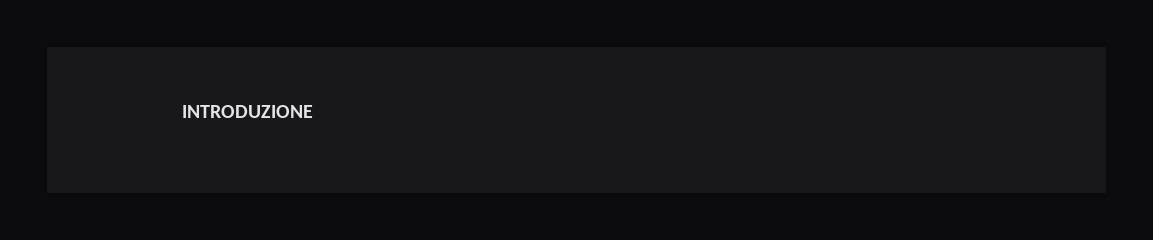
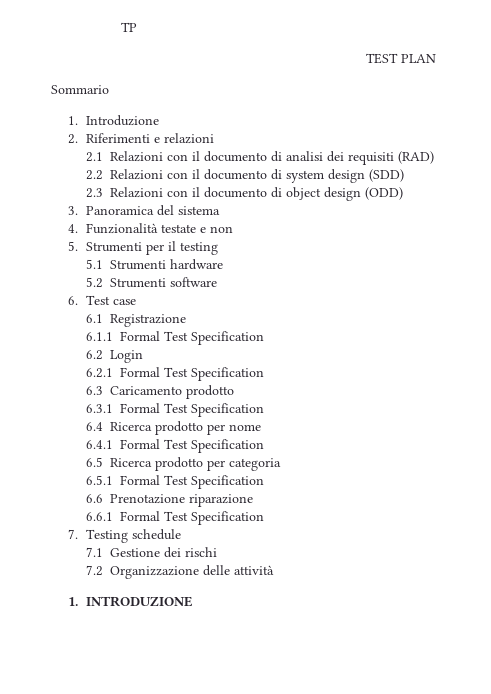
- INTRODUZIONE
+ TP
+ TEST PLAN
+ Sommario
+ 1. Introduzione
+ 2. Riferimenti e relazioni
+ 2.1 Relazioni con il documento di analisi dei requisiti (RAD)
+ 2.2 Relazioni con il documento di system design (SDD)
+ 2.3 Relazioni con il documento di object design (ODD)
+ 3. Panoramica del sistema
+ 4. Funzionalità testate e non
+ 5. Strumenti per il testing
+ 5.1 Strumenti hardware
+ 5.2 Strumenti software
+ 6. Test case
+ 6.1 Registrazione
+ 6.1.1 Formal Test Specification
+ 6.2 Login
+ 6.2.1 Formal Test Specification
+ 6.3 Caricamento prodotto
+ 6.3.1 Formal Test Specification
+ 6.4 Ricerca prodotto per nome
+ 6.4.1 Formal Test Specification
+ 6.5 Ricerca prodotto per categoria
+ 6.5.1 Formal Test Specification
+ 6.6 Prenotazione riparazione
+ 6.6.1 Formal Test Specification
+ 7. Testing schedule
+ 7.1 Gestione dei rischi
+ 7.2 Organizzazione delle attività
+ 1. INTRODUZIONE

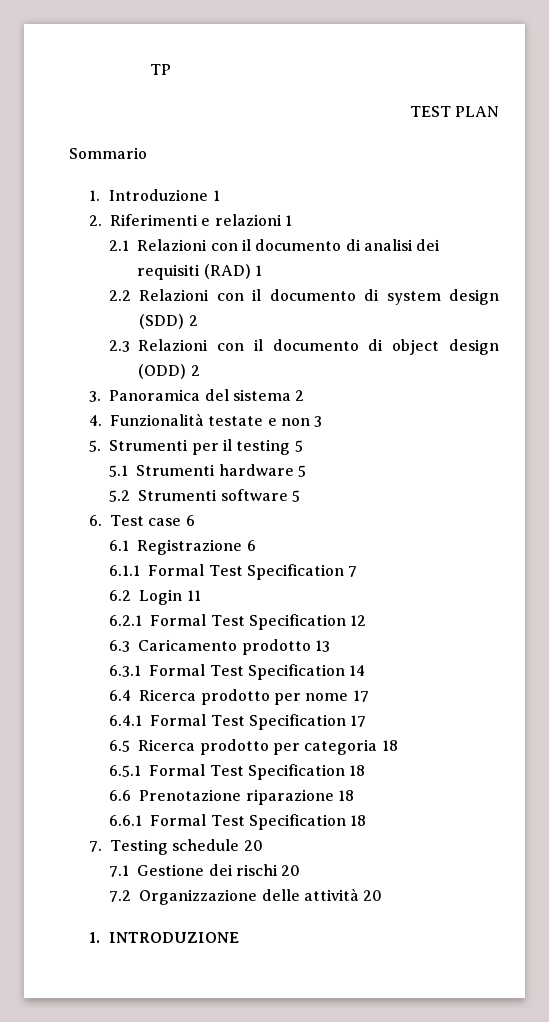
- 1. Introduzione
+ 1. Introduzione 1
- 2. Riferimenti e relazioni
+ 2. Riferimenti e relazioni 1
- 2.1 Relazioni con il documento di analisi dei requisiti (RAD)
+ 2.1 Relazioni con il documento di analisi dei requisiti (RAD) 1
- 2.2 Relazioni con il documento di system design (SDD)
+ 2.2 Relazioni con il documento di system design (SDD) 2
- 2.3 Relazioni con il documento di object design (ODD)
+ 2.3 Relazioni con il documento di object design (ODD) 2
- 3. Panoramica del sistema
+ 3. Panoramica del sistema 2
- 4. Funzionalità testate e non
+ 4. Funzionalità testate e non 3
- 5. Strumenti per il testing
+ 5. Strumenti per il testing 5
- 5.1 Strumenti hardware
+ 5.1 Strumenti hardware 5
- 5.2 Strumenti software
+ 5.2 Strumenti software 5
- 6. Test case
+ 6. Test case 6
- 6.1 Registrazione
+ 6.1 Registrazione 6
- 6.1.1 Formal Test Specification
+ 6.1.1 Formal Test Specification 7
- 6.2 Login
+ 6.2 Login 11
- 6.2.1 Formal Test Specification
+ 6.2.1 Formal Test Specification 12
- 6.3 Caricamento prodotto
+ 6.3 Caricamento prodotto 13
- 6.3.1 Formal Test Specification
+ 6.3.1 Formal Test Specification 14
- 6.4 Ricerca prodotto per nome
+ 6.4 Ricerca prodotto per nome 17
- 6.4.1 Formal Test Specification
+ 6.4.1 Formal Test Specification 17
- 6.5 Ricerca prodotto per categoria
+ 6.5 Ricerca prodotto per categoria 18
- 6.5.1 Formal Test Specification
+ 6.5.1 Formal Test Specification 18
- 6.6 Prenotazione riparazione
+ 6.6 Prenotazione riparazione 18
- 6.6.1 Formal Test Specification
+ 6.6.1 Formal Test Specification 18
- 7. Testing schedule
+ 7. Testing schedule 20
- 7.1 Gestione dei rischi
+ 7.1 Gestione dei rischi 20
- 7.2 Organizzazione delle attività
+ 7.2 Organizzazione delle attività 20

